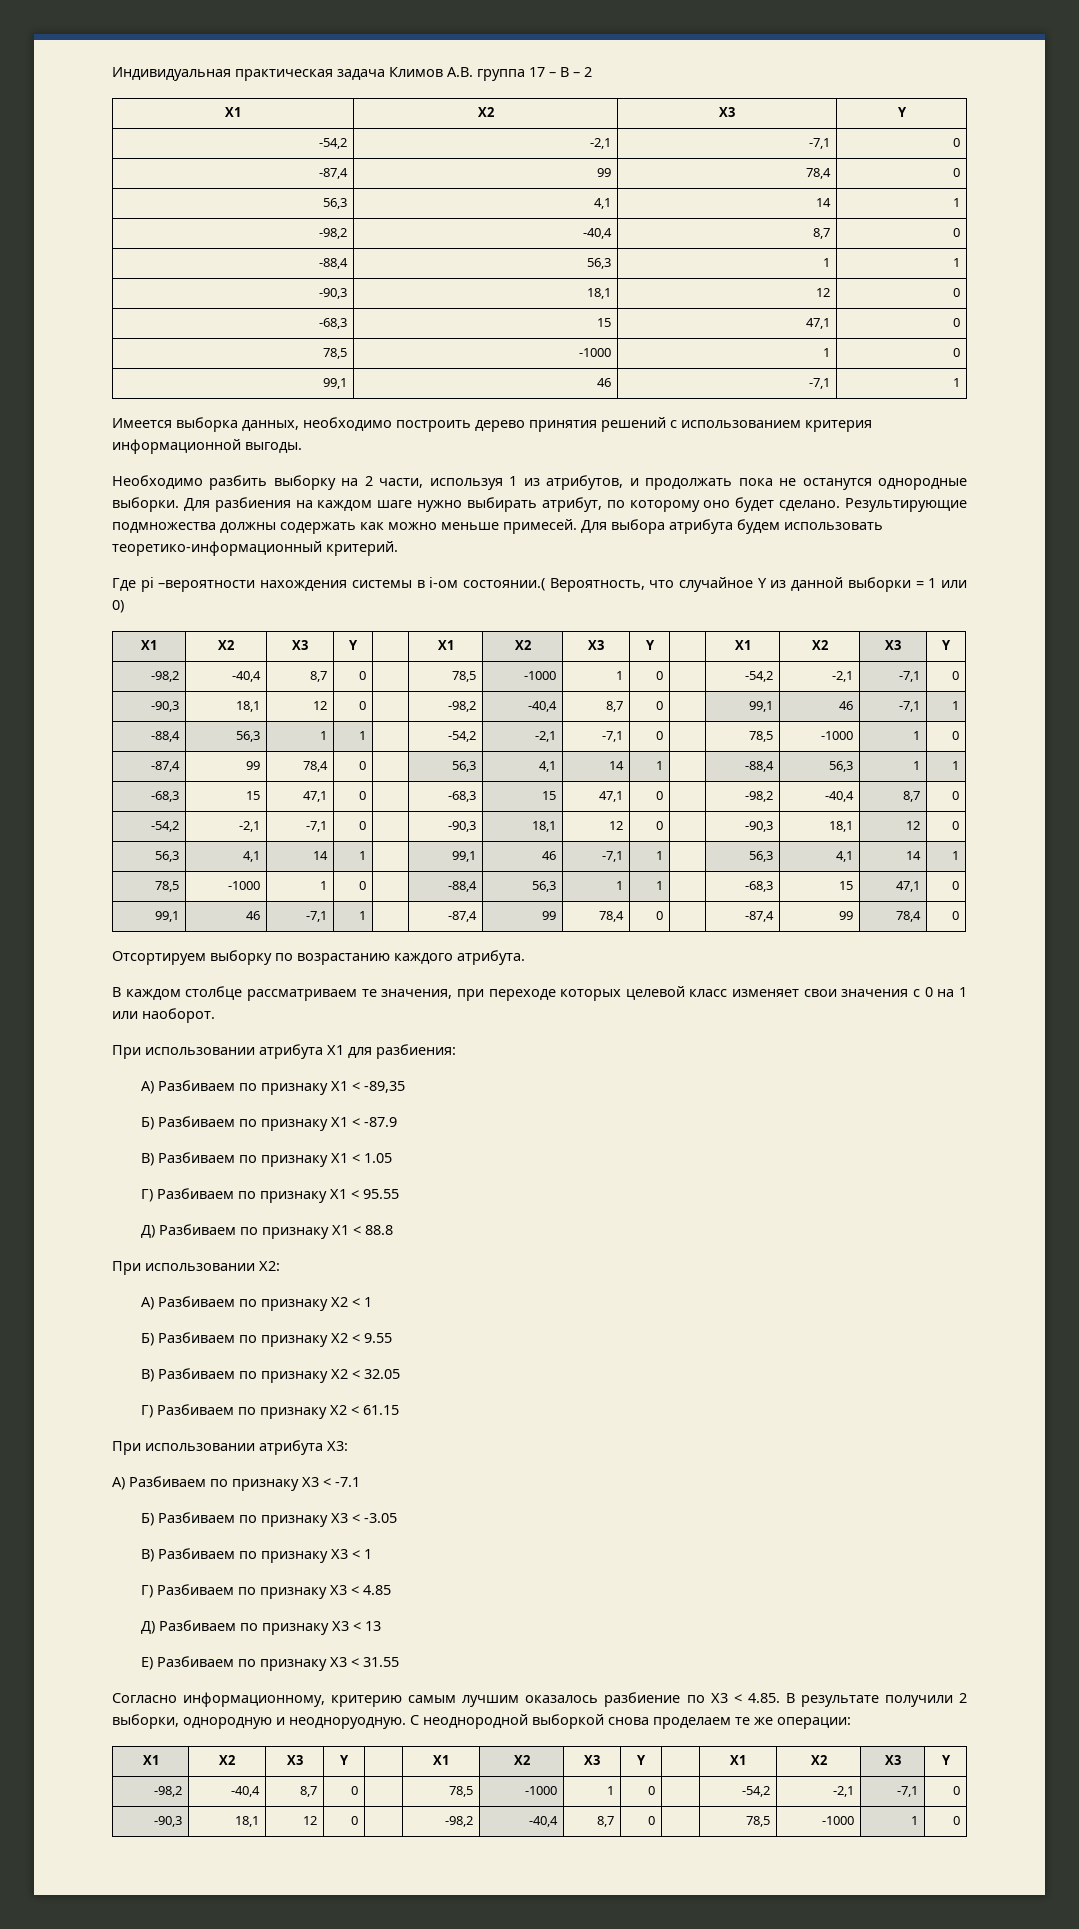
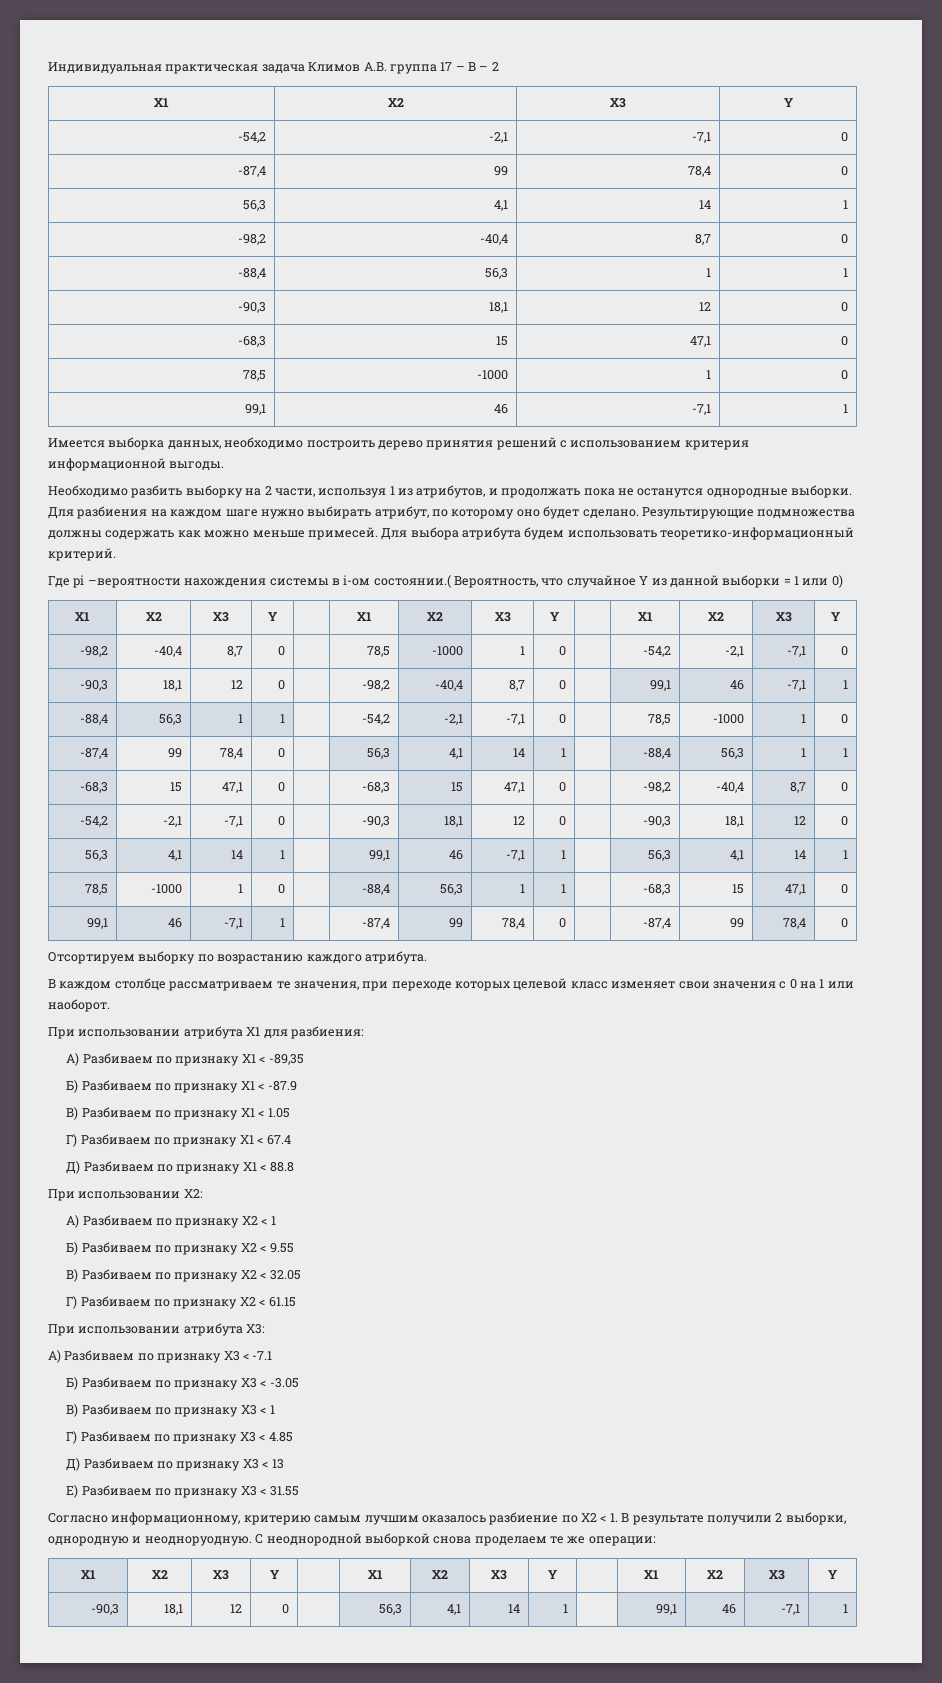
- Г) Разбиваем по признаку X1 < 95.55
+ Г) Разбиваем по признаку X1 < 67.4
- Согласно информационному, критерию самым лучшим оказалось разбиение по X3 < 4.85. В результате получили 2 выборки, однородную и неодноруодную.
+ Согласно информационному, критерию самым лучшим оказалось разбиение по X2 < 1. В результате получили 2 выборки, однородную и неодноруодную.
  С неоднородной выборкой снова проделаем те же операции:
  X1 | X2 | X3 | Y | | X1 | X2 | X3 | Y | | X1 | X2 | X3 | Y
- -98,2 | -40,4 | 8,7 | 0 | | 78,5 | -1000 | 1 | 0 | | -54,2 | -2,1 | -7,1 | 0
- -90,3 | 18,1 | 12 | 0 | | -98,2 | -40,4 | 8,7 | 0 | | 78,5 | -1000 | 1 | 0
+ -90,3 | 18,1 | 12 | 0 | | 56,3 | 4,1 | 14 | 1 | | 99,1 | 46 | -7,1 | 1

